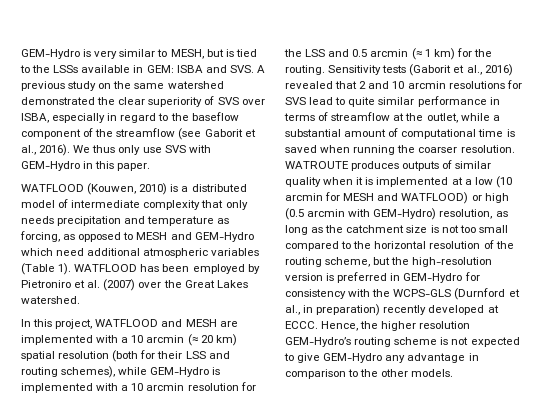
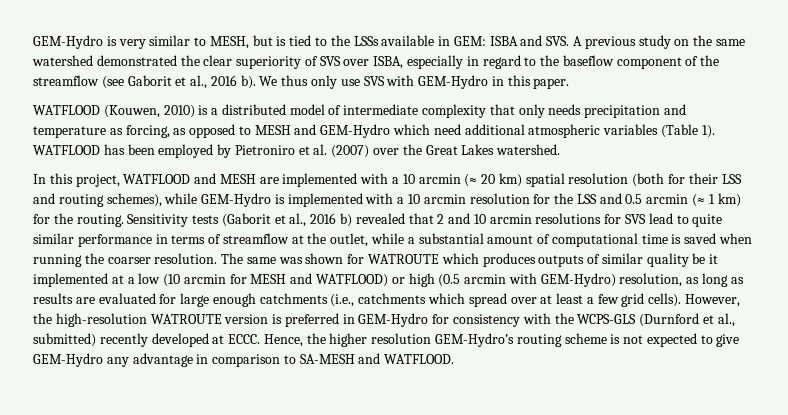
- GEM-Hydro is very similar to MESH, but is tied to the LSSs available in GEM: ISBA and SVS. A previous study on the same watershed demonstrated the clear superiority of SVS over ISBA, especially in regard to the baseflow component of the streamflow (see Gaborit et al., 2016).
+ GEM-Hydro is very similar to MESH, but is tied to the LSSs available in GEM: ISBA and SVS. A previous study on the same watershed demonstrated the clear superiority of SVS over ISBA, especially in regard to the baseflow component of the streamflow (see Gaborit et al., 2016 b).
- Sensitivity tests (Gaborit et al., 2016) revealed that 2 and 10 arcmin resolutions for SVS lead to quite similar performance in terms of streamflow at the outlet, while a substantial amount of computational time is saved when running the coarser resolution.
+ Sensitivity tests (Gaborit et al., 2016 b) revealed that 2 and 10 arcmin resolutions for SVS lead to quite similar performance in terms of streamflow at the outlet, while a substantial amount of computational time is saved when running the coarser resolution.
- WATROUTE produces outputs of similar quality when it is implemented at a low (10 arcmin for MESH and WATFLOOD) or high (0.5 arcmin with GEM-Hydro) resolution, as long as the catchment size is not too small compared to the horizontal resolution of the routing scheme, but the high-resolution version is preferred in GEM-Hydro for consistency with the WCPS-GLS (Durnford et al., in preparation) recently developed at ECCC.
+ The same was shown for WATROUTE which produces outputs of similar quality be it implemented at a low (10 arcmin for MESH and WATFLOOD) or high (0.5 arcmin with GEM-Hydro) resolution, as long as results are evaluated for large enough catchments (i.e., catchments which spread over at least a few grid cells). However, the high-resolution WATROUTE version is preferred in GEM-Hydro for consistency with the WCPS-GLS (Durnford et al., submitted) recently developed at ECCC.
- Hence, the higher resolution GEM-Hydro’s routing scheme is not expected to give GEM-Hydro any advantage in comparison to the other models.
+ Hence, the higher resolution GEM-Hydro’s routing scheme is not expected to give GEM-Hydro any advantage in comparison to SA-MESH and WATFLOOD.

